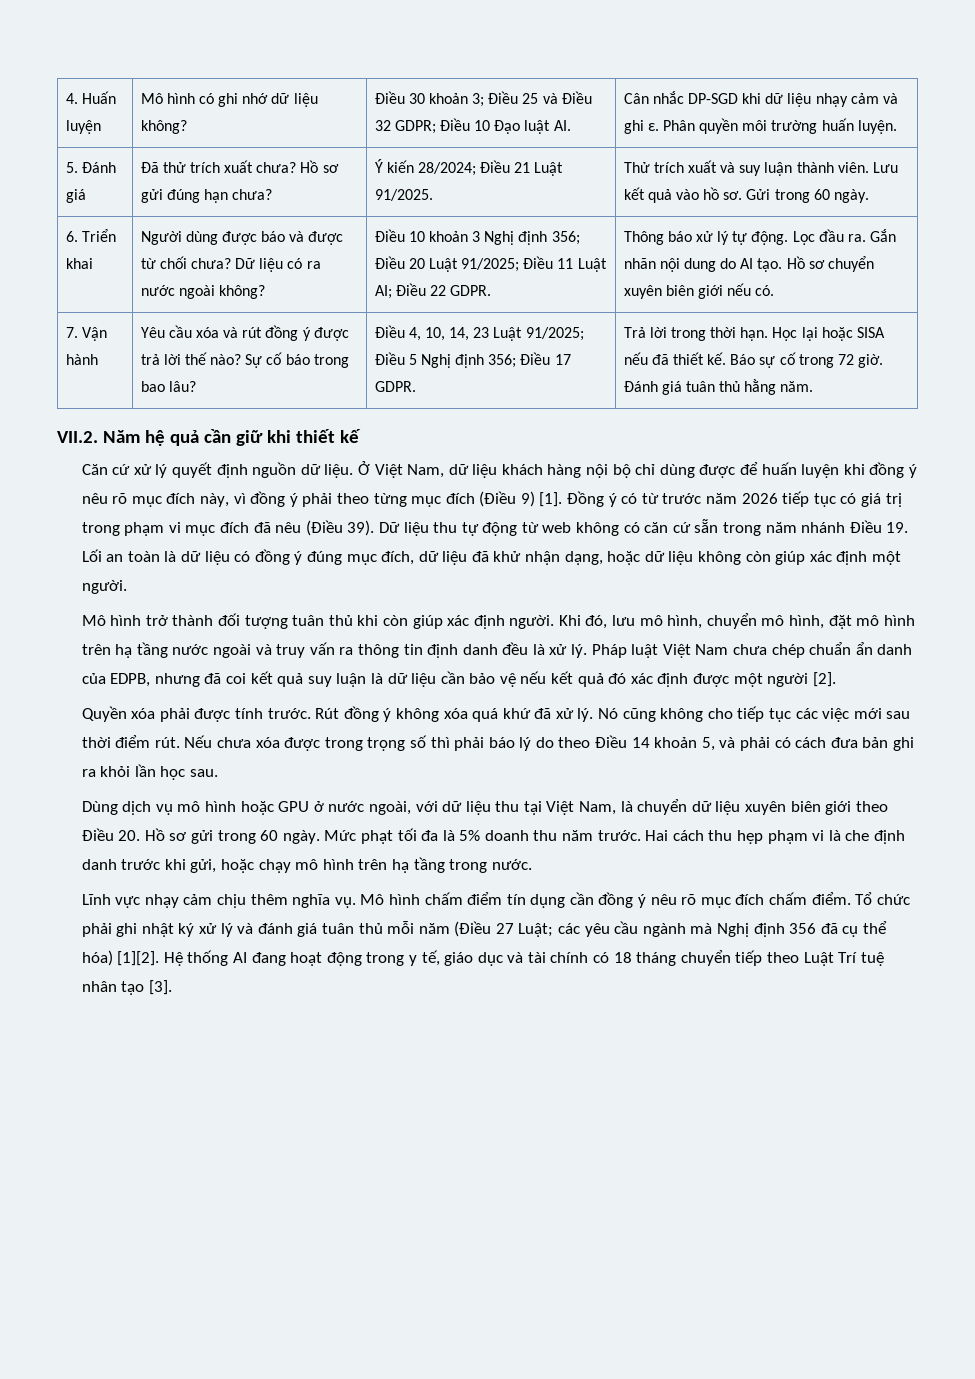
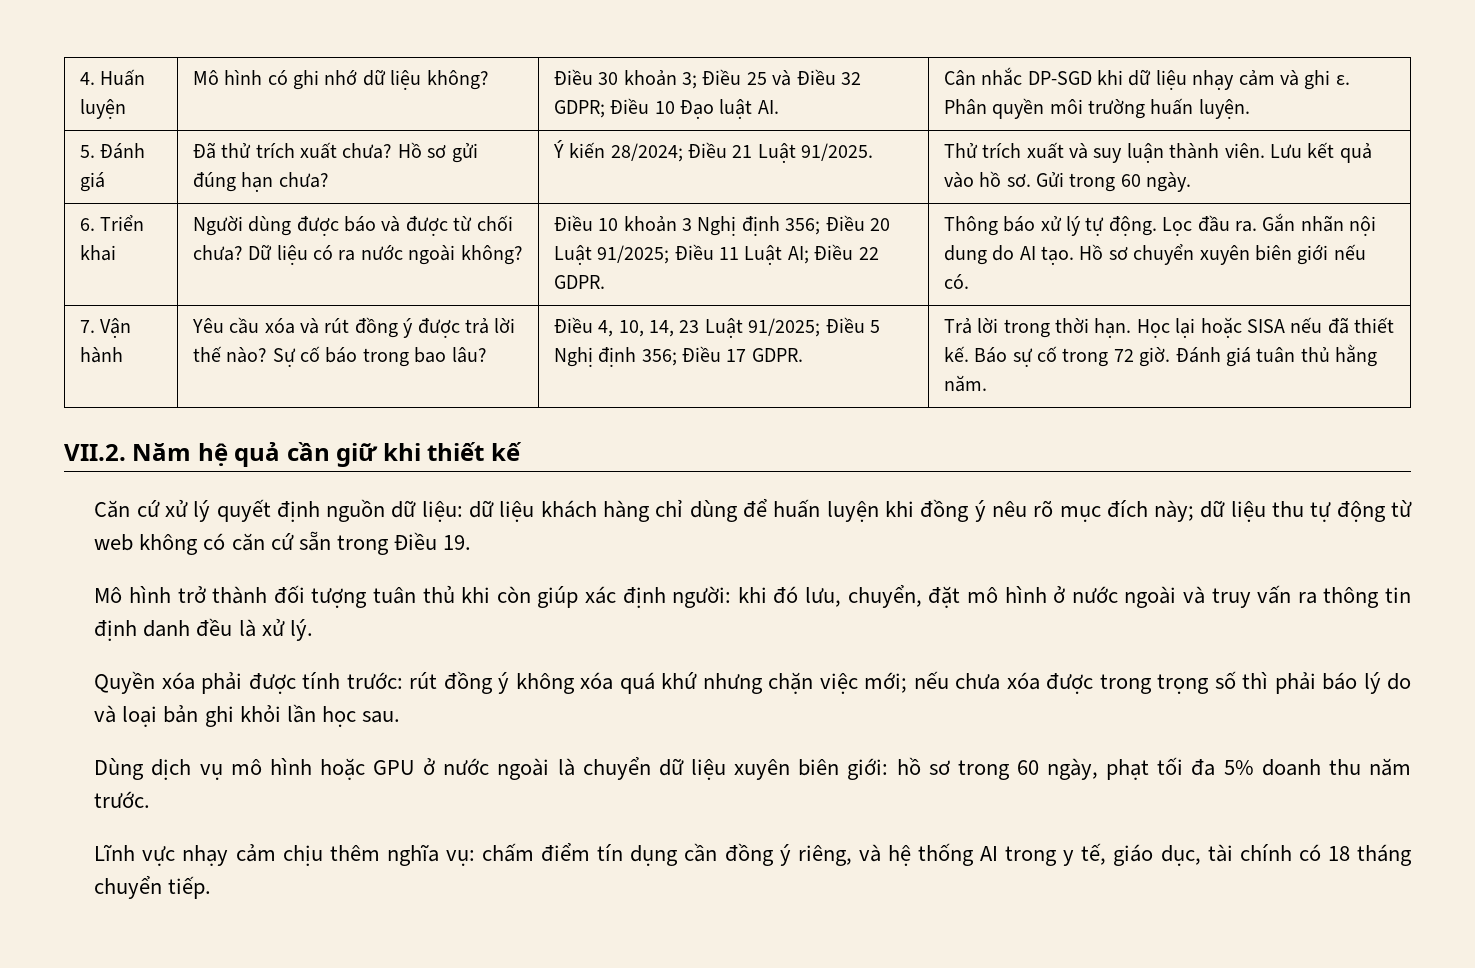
- Căn cứ xử lý quyết định nguồn dữ liệu. Ở Việt Nam, dữ liệu khách hàng nội bộ chỉ dùng được để huấn luyện khi đồng ý nêu rõ mục đích này, vì đồng ý phải theo từng mục đích (Điều 9) [1]. Đồng ý có từ trước năm 2026 tiếp tục có giá trị trong phạm vi mục đích đã nêu (Điều 39). Dữ liệu thu tự động từ web không có căn cứ sẵn trong năm nhánh Điều 19. Lối an toàn là dữ liệu có đồng ý đúng mục đích, dữ liệu đã khử nhận dạng, hoặc dữ liệu không còn giúp xác định một người.
+ Căn cứ xử lý quyết định nguồn dữ liệu: dữ liệu khách hàng chỉ dùng để huấn luyện khi đồng ý nêu rõ mục đích này; dữ liệu thu tự động từ web không có căn cứ sẵn trong Điều 19.
- Mô hình trở thành đối tượng tuân thủ khi còn giúp xác định người. Khi đó, lưu mô hình, chuyển mô hình, đặt mô hình trên hạ tầng nước ngoài và truy vấn ra thông tin định danh đều là xử lý. Pháp luật Việt Nam chưa chép chuẩn ẩn danh của EDPB, nhưng đã coi kết quả suy luận là dữ liệu cần bảo vệ nếu kết quả đó xác định được một người [2].
+ Mô hình trở thành đối tượng tuân thủ khi còn giúp xác định người: khi đó lưu, chuyển, đặt mô hình ở nước ngoài và truy vấn ra thông tin định danh đều là xử lý.
- Quyền xóa phải được tính trước. Rút đồng ý không xóa quá khứ đã xử lý. Nó cũng không cho tiếp tục các việc mới sau thời điểm rút. Nếu chưa xóa được trong trọng số thì phải báo lý do theo Điều 14 khoản 5, và phải có cách đưa bản ghi ra khỏi lần học sau.
+ Quyền xóa phải được tính trước: rút đồng ý không xóa quá khứ nhưng chặn việc mới; nếu chưa xóa được trong trọng số thì phải báo lý do và loại bản ghi khỏi lần học sau.
- Dùng dịch vụ mô hình hoặc GPU ở nước ngoài, với dữ liệu thu tại Việt Nam, là chuyển dữ liệu xuyên biên giới theo Điều 20. Hồ sơ gửi trong 60 ngày. Mức phạt tối đa là 5% doanh thu năm trước. Hai cách thu hẹp phạm vi là che định danh trước khi gửi, hoặc chạy mô hình trên hạ tầng trong nước.
+ Dùng dịch vụ mô hình hoặc GPU ở nước ngoài là chuyển dữ liệu xuyên biên giới: hồ sơ trong 60 ngày, phạt tối đa 5% doanh thu năm trước.
- Lĩnh vực nhạy cảm chịu thêm nghĩa vụ. Mô hình chấm điểm tín dụng cần đồng ý nêu rõ mục đích chấm điểm. Tổ chức phải ghi nhật ký xử lý và đánh giá tuân thủ mỗi năm (Điều 27 Luật; các yêu cầu ngành mà Nghị định 356 đã cụ thể hóa) [1][2]. Hệ thống AI đang hoạt động trong y tế, giáo dục và tài chính có 18 tháng chuyển tiếp theo Luật Trí tuệ nhân tạo [3].
+ Lĩnh vực nhạy cảm chịu thêm nghĩa vụ: chấm điểm tín dụng cần đồng ý riêng, và hệ thống AI trong y tế, giáo dục, tài chính có 18 tháng chuyển tiếp.

